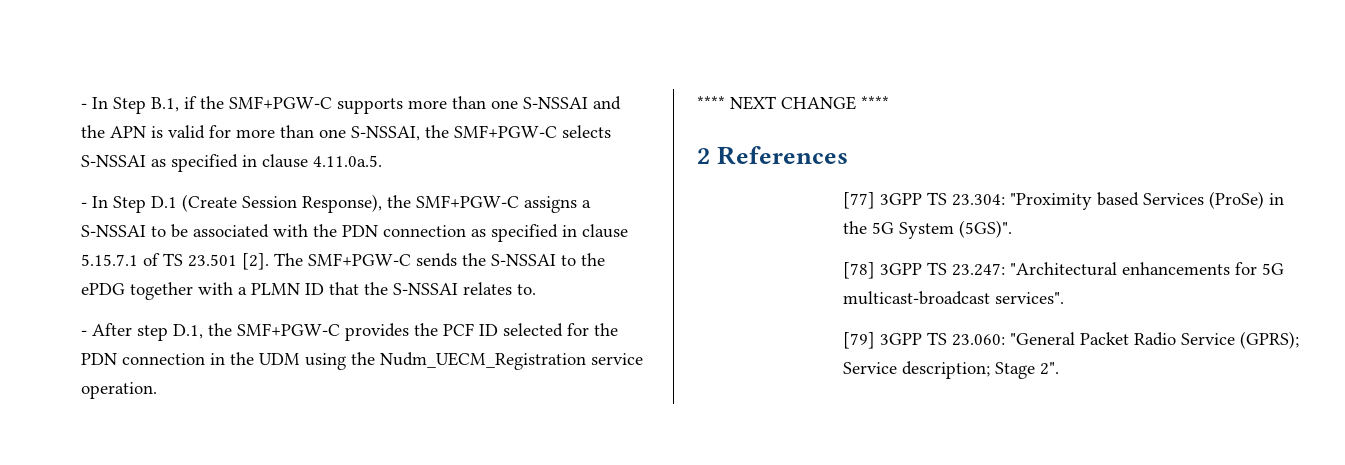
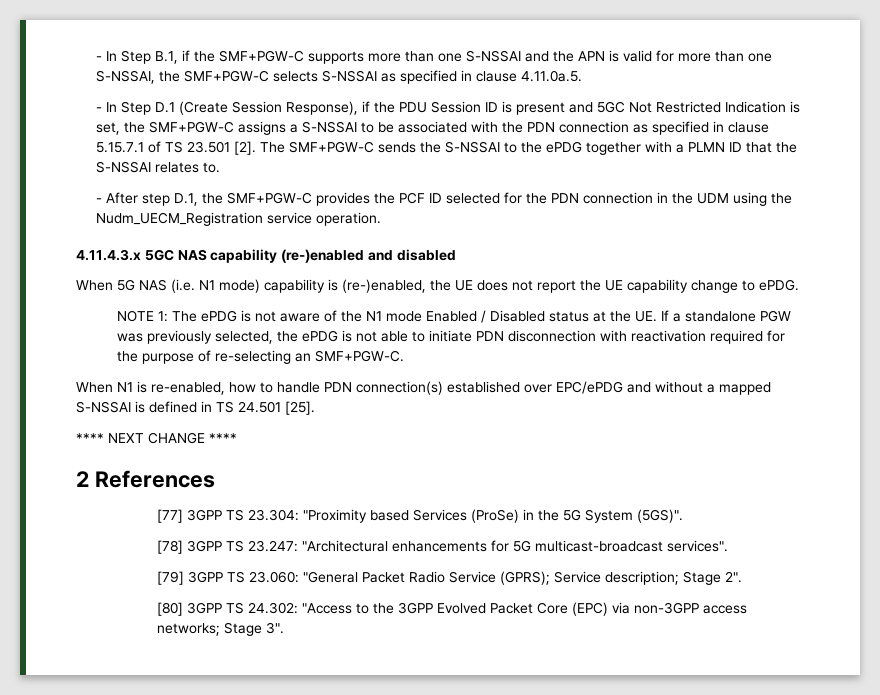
- - In Step D.1 (Create Session Response), the SMF+PGW-C assigns a S-NSSAI to be associated with the PDN connection as specified in clause 5.15.7.1 of TS 23.501 [2].
+ - In Step D.1 (Create Session Response), if the PDU Session ID is present and 5GC Not Restricted Indication is set, the SMF+PGW-C assigns a S-NSSAI to be associated with the PDN connection as specified in clause 5.15.7.1 of TS 23.501 [2].
+ 4.11.4.3.x 5GC NAS capability (re-)enabled and disabled
+ When 5G NAS (i.e. N1 mode) capability is (re-)enabled, the UE does not report the UE capability change to ePDG.
+ NOTE 1: The ePDG is not aware of the N1 mode Enabled / Disabled status at the UE. If a standalone PGW was previously selected, the ePDG is not able to initiate PDN disconnection with reactivation required for the purpose of re-selecting an SMF+PGW-C.
+ When N1 is re-enabled, how to handle PDN connection(s) established over EPC/ePDG and without a mapped S-NSSAI is defined in TS 24.501 [25].
+ [80] 3GPP TS 24.302: "Access to the 3GPP Evolved Packet Core (EPC) via non-3GPP access networks; Stage 3".

